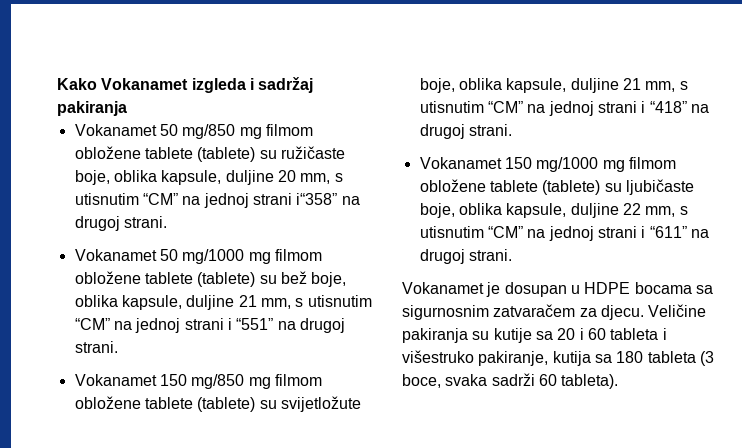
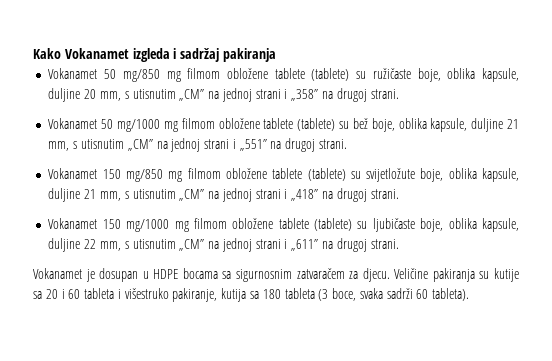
- Vokanamet 50 mg/850 mg filmom obložene tablete (tablete) su ružičaste boje, oblika kapsule, duljine 20 mm, s utisnutim “CM” na jednoj strani i“358” na drugoj strani.
+ Vokanamet 50 mg/850 mg filmom obložene tablete (tablete) su ružičaste boje, oblika kapsule, duljine 20 mm, s utisnutim „CM” na jednoj strani i „358” na drugoj strani.
- Vokanamet 50 mg/1000 mg filmom obložene tablete (tablete) su bež boje, oblika kapsule, duljine 21 mm, s utisnutim “CM” na jednoj strani i “551” na drugoj strani.
+ Vokanamet 50 mg/1000 mg filmom obložene tablete (tablete) su bež boje, oblika kapsule, duljine 21 mm, s utisnutim „CM” na jednoj strani i „551” na drugoj strani.
- Vokanamet 150 mg/850 mg filmom obložene tablete (tablete) su svijetložute boje, oblika kapsule, duljine 21 mm, s utisnutim “CM” na jednoj strani i “418” na drugoj strani.
+ Vokanamet 150 mg/850 mg filmom obložene tablete (tablete) su svijetložute boje, oblika kapsule, duljine 21 mm, s utisnutim „CM” na jednoj strani i „418” na drugoj strani.
- Vokanamet 150 mg/1000 mg filmom obložene tablete (tablete) su ljubičaste boje, oblika kapsule, duljine 22 mm, s utisnutim “CM” na jednoj strani i “611” na drugoj strani.
+ Vokanamet 150 mg/1000 mg filmom obložene tablete (tablete) su ljubičaste boje, oblika kapsule, duljine 22 mm, s utisnutim „CM” na jednoj strani i „611” na drugoj strani.

